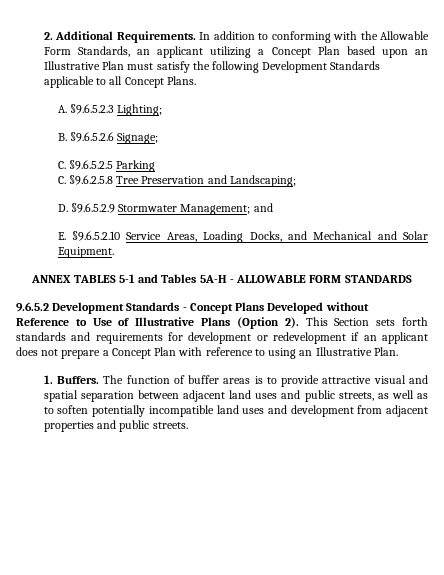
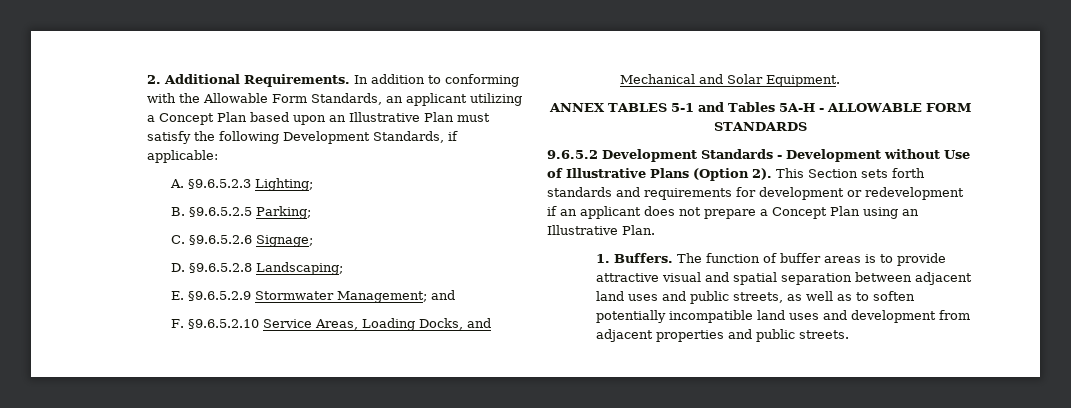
- In addition to conforming with the Allowable Form Standards, an applicant utilizing a Concept Plan based upon an Illustrative Plan must satisfy the following Development Standards applicable to all Concept Plans.
+ In addition to conforming with the Allowable Form Standards, an applicant utilizing a Concept Plan based upon an Illustrative Plan must satisfy the following Development Standards, if applicable:
- B. §9.6.5.2.6 Signage;
+ B. §9.6.5.2.5 Parking;
+ C. §9.6.5.2.6 Signage;
- C. §9.6.5.2.5 Parking
- C. §9.6.2.5.8 Tree Preservation and Landscaping;
+ D. §9.6.5.2.8 Landscaping;
- D. §9.6.5.2.9 Stormwater Management; and
+ E. §9.6.5.2.9 Stormwater Management; and
- E. §9.6.5.2.10 Service Areas, Loading Docks, and Mechanical and Solar Equipment.
+ F. §9.6.5.2.10 Service Areas, Loading Docks, and Mechanical and Solar Equipment.
- 9.6.5.2 Development Standards - Concept Plans Developed without
- Reference to Use of Illustrative Plans (Option 2).
+ 9.6.5.2 Development Standards - Development without Use of Illustrative Plans (Option 2).
- This Section sets forth standards and requirements for development or redevelopment if an applicant does not prepare a Concept Plan with reference to using an Illustrative Plan.
+ This Section sets forth standards and requirements for development or redevelopment if an applicant does not prepare a Concept Plan using an Illustrative Plan.

